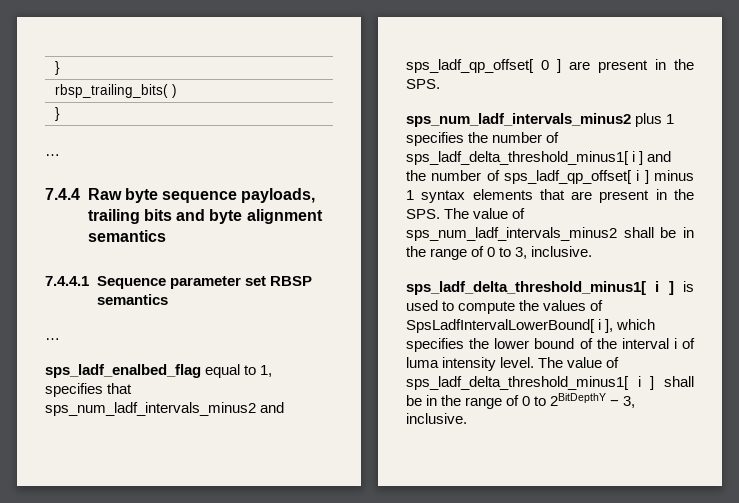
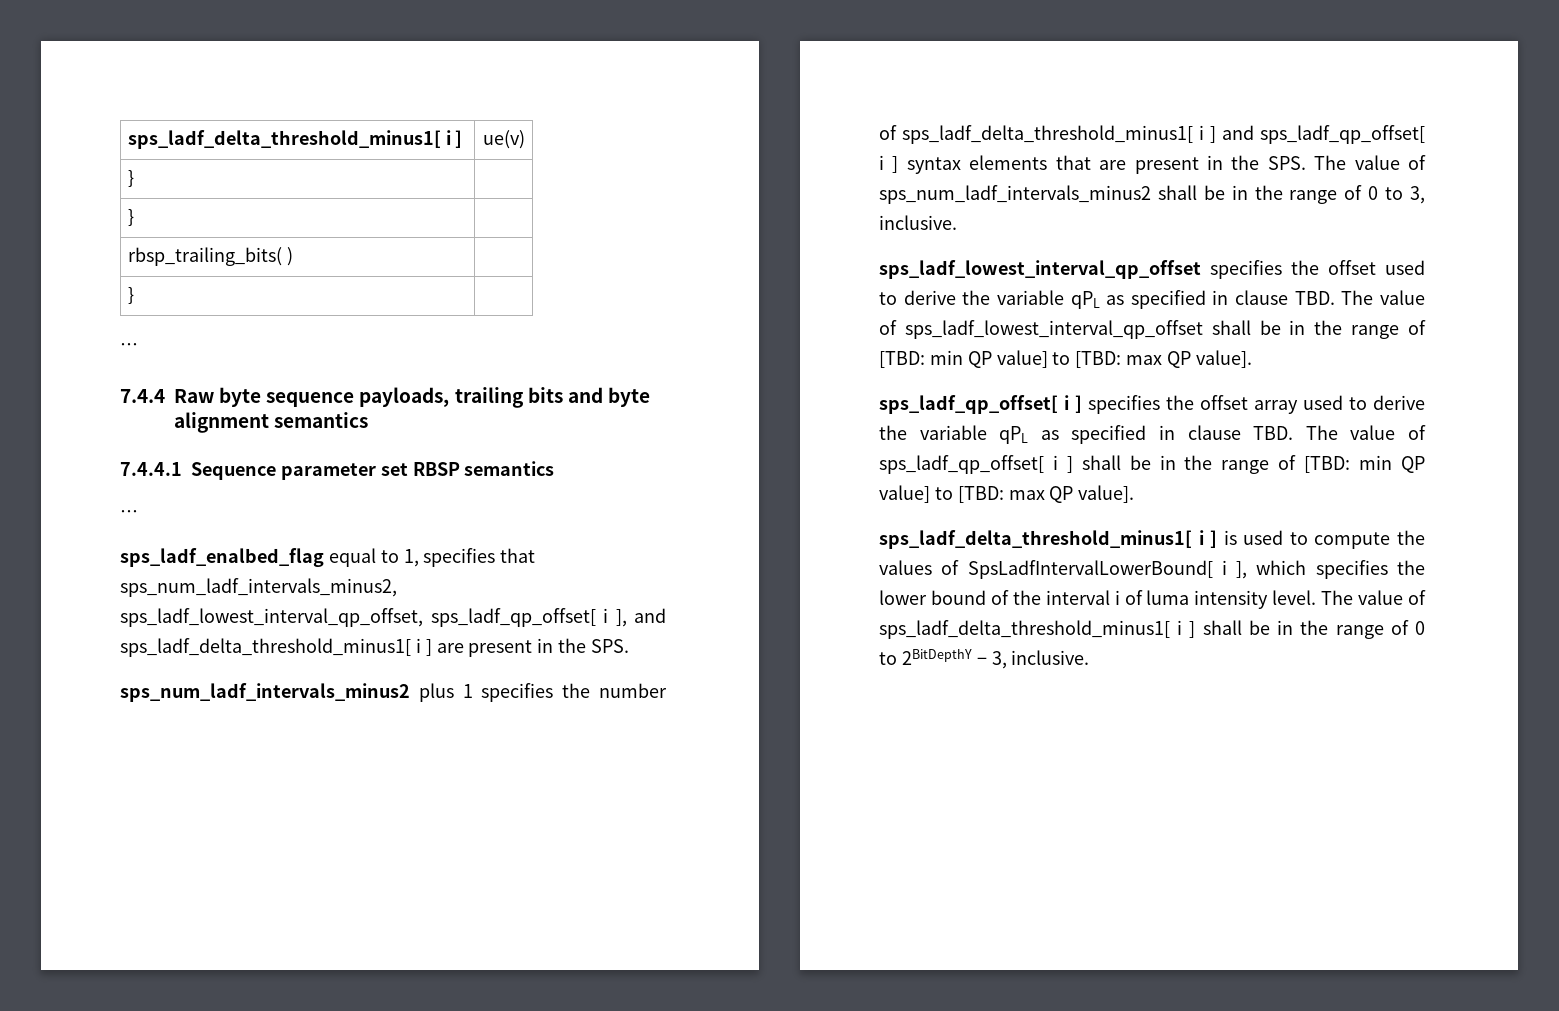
+ sps_ladf_delta_threshold_minus1[ i ] | ue(v)
+ } |
- sps_ladf_enalbed_flag equal to 1, specifies that sps_num_ladf_intervals_minus2 and sps_ladf_qp_offset[ 0 ] are present in the SPS.
+ sps_ladf_enalbed_flag equal to 1, specifies that sps_num_ladf_intervals_minus2, sps_ladf_lowest_interval_qp_offset, sps_ladf_qp_offset[ i ], and sps_ladf_delta_threshold_minus1[ i ] are present in the SPS.
- sps_num_ladf_intervals_minus2 plus 1 specifies the number of sps_ladf_delta_threshold_minus1[ i ] and the number of sps_ladf_qp_offset[ i ] minus 1 syntax elements that are present in the SPS. The value of sps_num_ladf_intervals_minus2 shall be in the range of 0 to 3, inclusive.
+ sps_num_ladf_intervals_minus2 plus 1 specifies the number of sps_ladf_delta_threshold_minus1[ i ] and sps_ladf_qp_offset[ i ] syntax elements that are present in the SPS. The value of sps_num_ladf_intervals_minus2 shall be in the range of 0 to 3, inclusive.
+ sps_ladf_lowest_interval_qp_offset specifies the offset used to derive the variable qPL as specified in clause TBD. The value of sps_ladf_lowest_interval_qp_offset shall be in the range of [TBD: min QP value] to [TBD: max QP value].
+ sps_ladf_qp_offset[ i ] specifies the offset array used to derive the variable qPL as specified in clause TBD. The value of sps_ladf_qp_offset[ i ] shall be in the range of [TBD: min QP value] to [TBD: max QP value].

